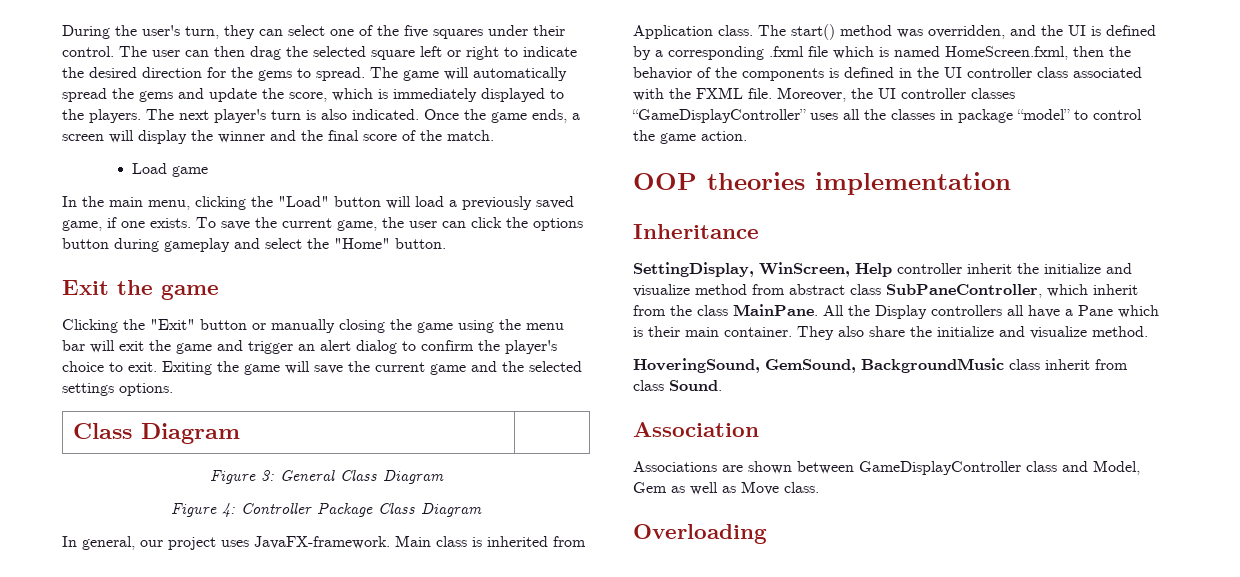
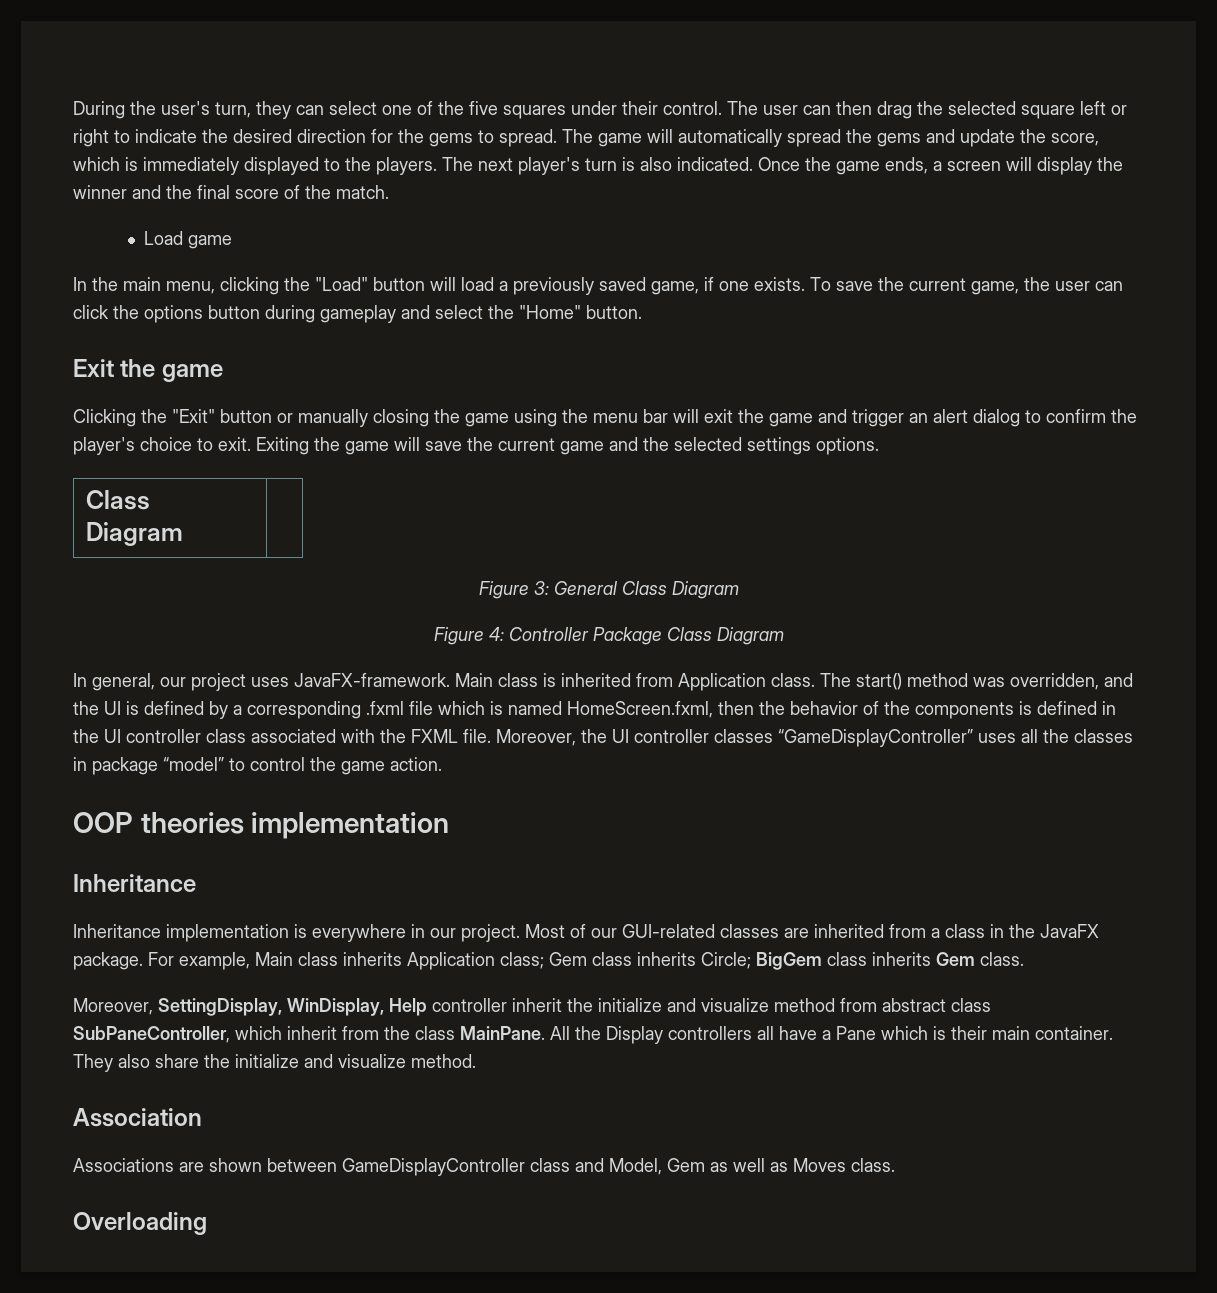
- SettingDisplay, WinScreen, Help controller inherit the initialize and visualize method from abstract class SubPaneController, which inherit from the class MainPane.
+ Inheritance implementation is everywhere in our project. Most of our GUI-related classes are inherited from a class in the JavaFX package. For example, Main class inherits Application class; Gem class inherits Circle; BigGem class inherits Gem class.
+ Moreover, SettingDisplay, WinDisplay, Help controller inherit the initialize and visualize method from abstract class SubPaneController, which inherit from the class MainPane.
- HoveringSound, GemSound, BackgroundMusic class inherit from class Sound.
- Associations are shown between GameDisplayController class and Model, Gem as well as Move class.
+ Associations are shown between GameDisplayController class and Model, Gem as well as Moves class.

